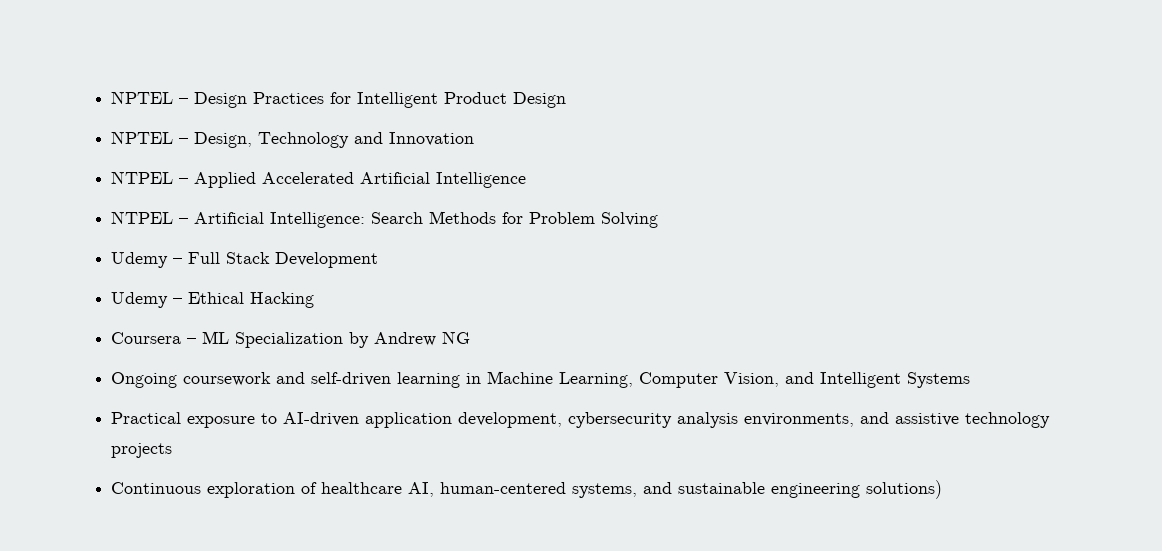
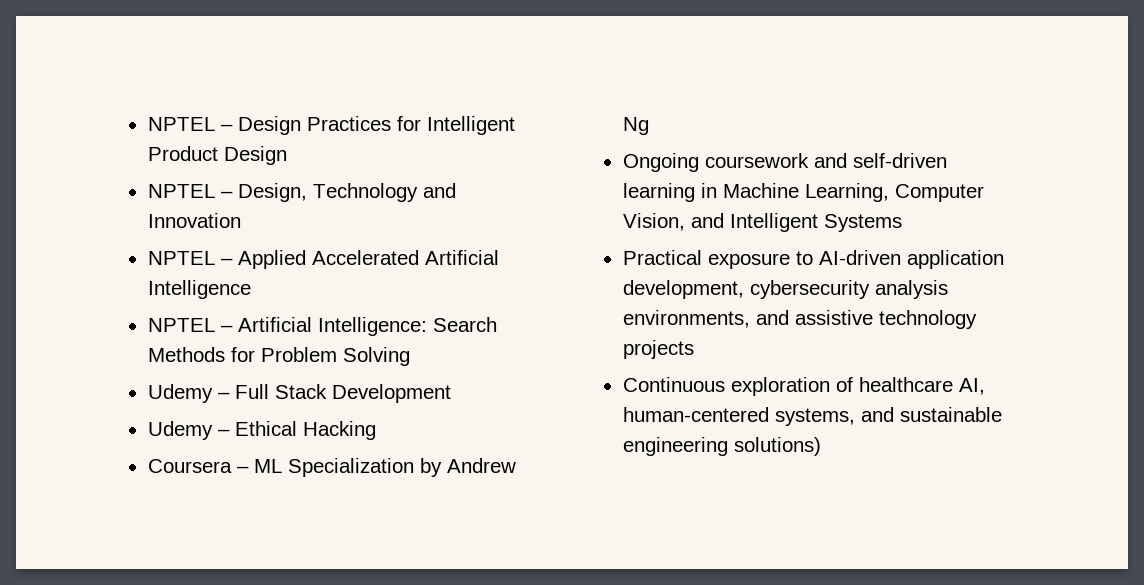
- NTPEL – Applied Accelerated Artificial Intelligence
+ NPTEL – Applied Accelerated Artificial Intelligence
- NTPEL – Artificial Intelligence: Search Methods for Problem Solving
+ NPTEL – Artificial Intelligence: Search Methods for Problem Solving
- Coursera – ML Specialization by Andrew NG
+ Coursera – ML Specialization by Andrew Ng

